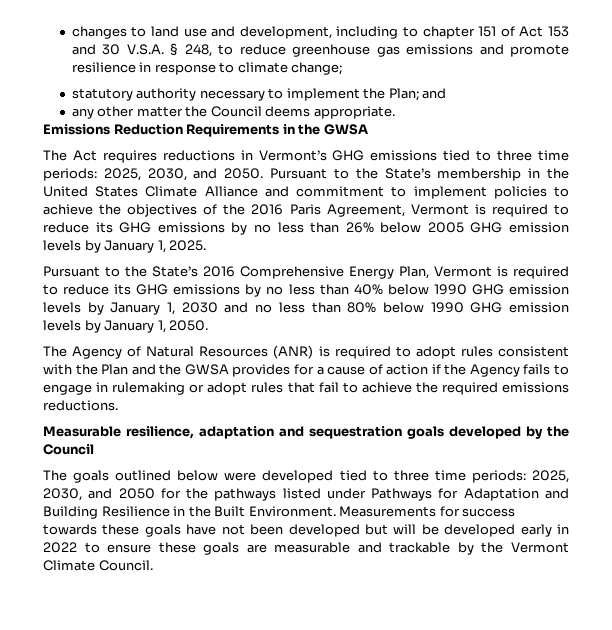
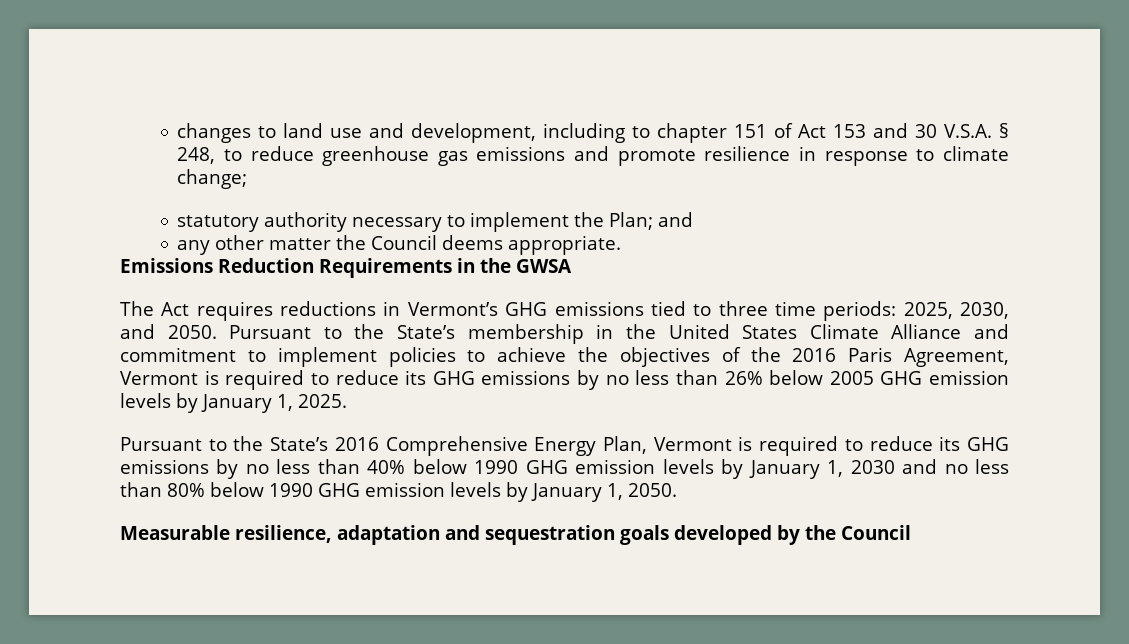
- The Agency of Natural Resources (ANR) is required to adopt rules consistent with the Plan and the GWSA provides for a cause of action if the Agency fails to engage in rulemaking or adopt rules that fail to achieve the required emissions reductions.
- The goals outlined below were developed tied to three time periods: 2025, 2030, and 2050 for the pathways listed under Pathways for Adaptation and Building Resilience in the Built Environment. Measurements for success towards these goals have not been developed but will be developed early in 2022 to ensure these goals are measurable and trackable by the Vermont Climate Council.

